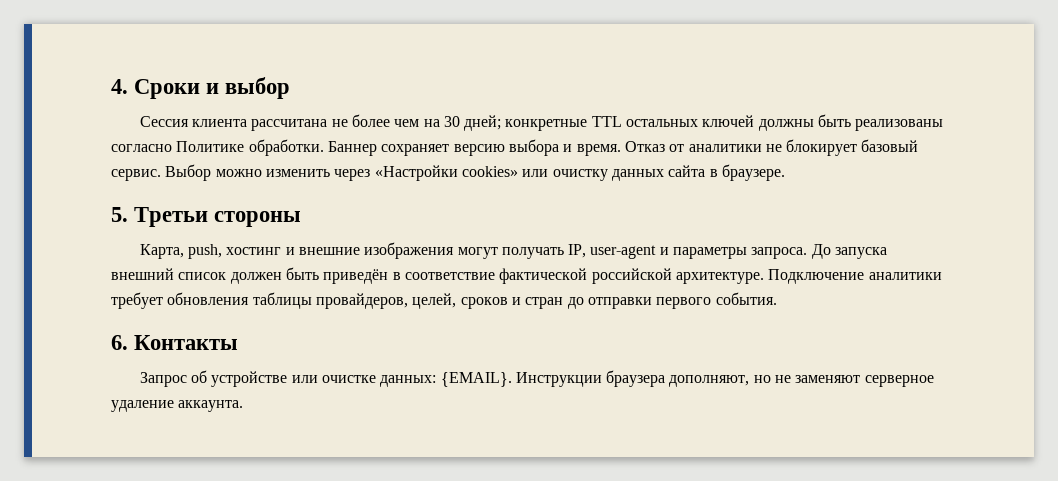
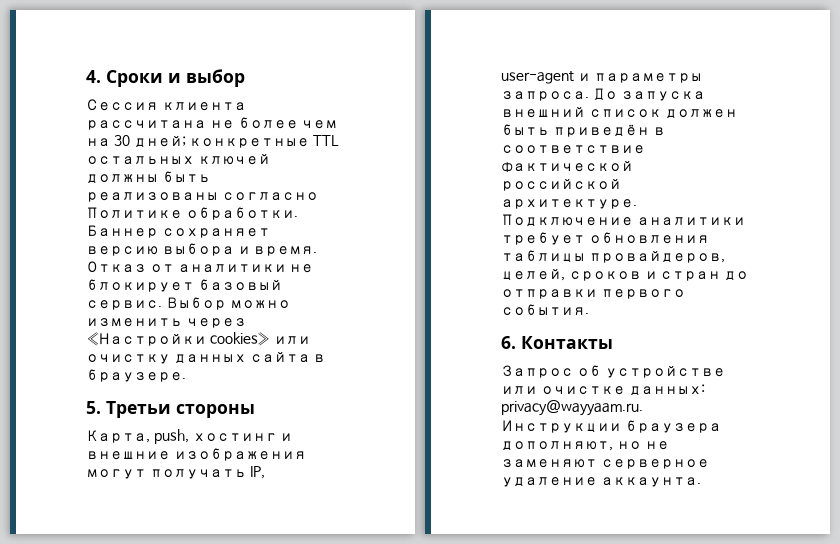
- Запрос об устройстве или очистке данных: {EMAIL}. Инструкции браузера дополняют, но не заменяют серверное удаление аккаунта.
+ Запрос об устройстве или очистке данных: privacy@wayyaam.ru. Инструкции браузера дополняют, но не заменяют серверное удаление аккаунта.

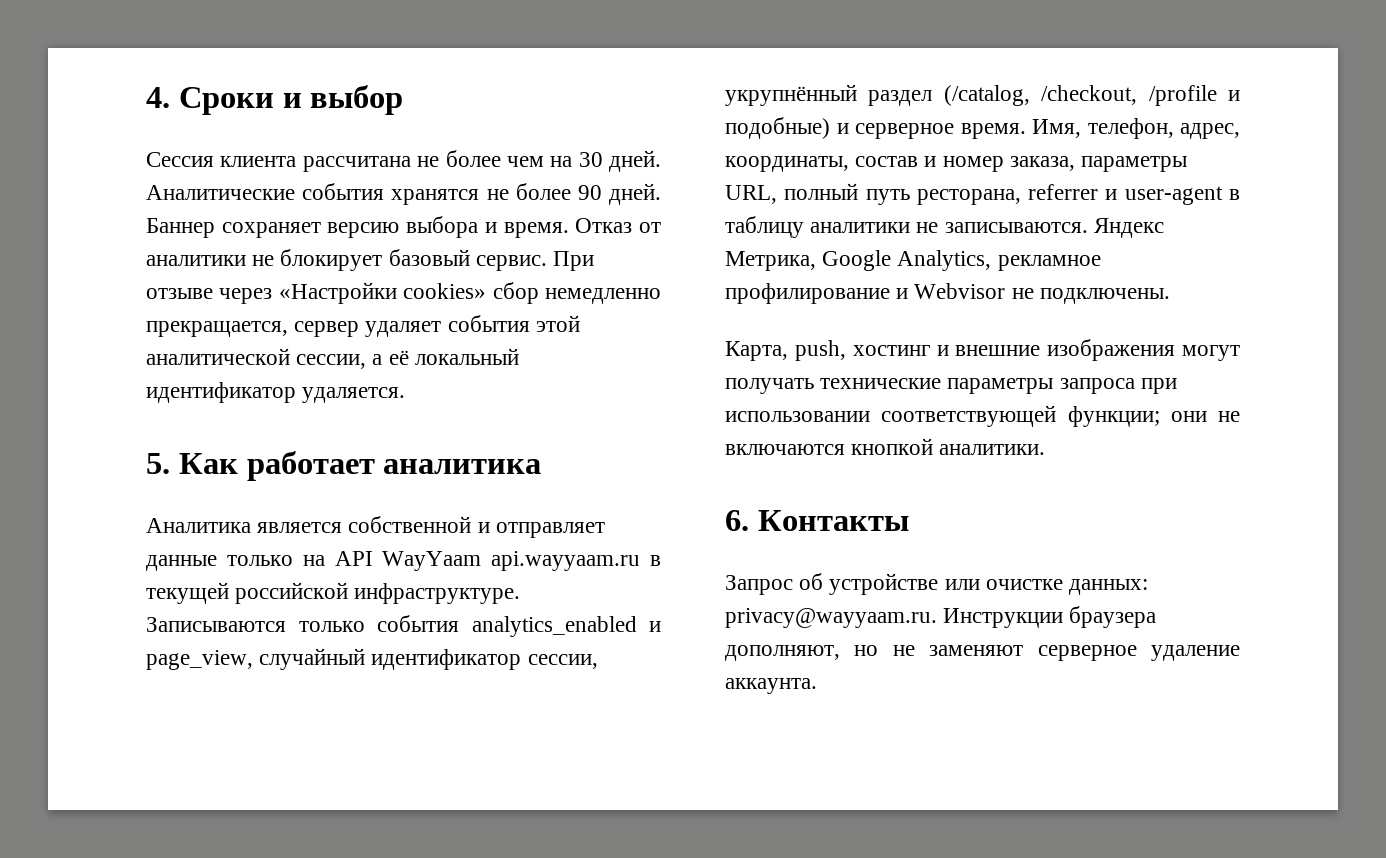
- Сессия клиента рассчитана не более чем на 30 дней; конкретные TTL остальных ключей должны быть реализованы согласно Политике обработки.
+ Сессия клиента рассчитана не более чем на 30 дней. Аналитические события хранятся не более 90 дней.
- Выбор можно изменить через «Настройки cookies» или очистку данных сайта в браузере.
- 5. Третьи стороны
+ При отзыве через «Настройки cookies» сбор немедленно прекращается, сервер удаляет события этой аналитической сессии, а её локальный идентификатор удаляется.
+ 5. Как работает аналитика
+ Аналитика является собственной и отправляет данные только на API WayYaam api.wayyaam.ru в текущей российской инфраструктуре. Записываются только события analytics_enabled и page_view, случайный идентификатор сессии, укрупнённый раздел (/catalog, /checkout, /profile и подобные) и серверное время. Имя, телефон, адрес, координаты, состав и номер заказа, параметры URL, полный путь ресторана, referrer и user-agent в таблицу аналитики не записываются. Яндекс Метрика, Google Analytics, рекламное профилирование и Webvisor не подключены.
- Карта, push, хостинг и внешние изображения могут получать IP, user-agent и параметры запроса. До запуска внешний список должен быть приведён в соответствие фактической российской архитектуре. Подключение аналитики требует обновления таблицы провайдеров, целей, сроков и стран до отправки первого события.
+ Карта, push, хостинг и внешние изображения могут получать технические параметры запроса при использовании соответствующей функции; они не включаются кнопкой аналитики.

